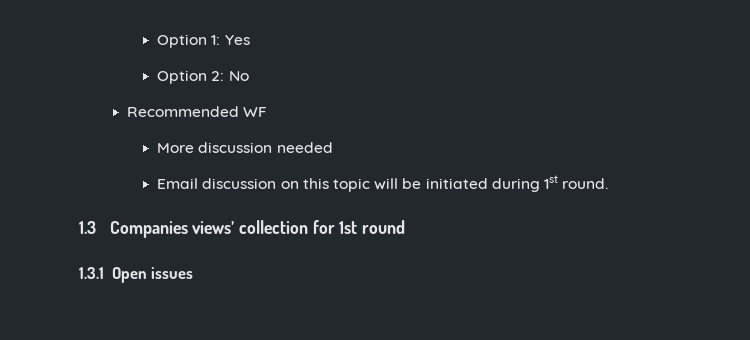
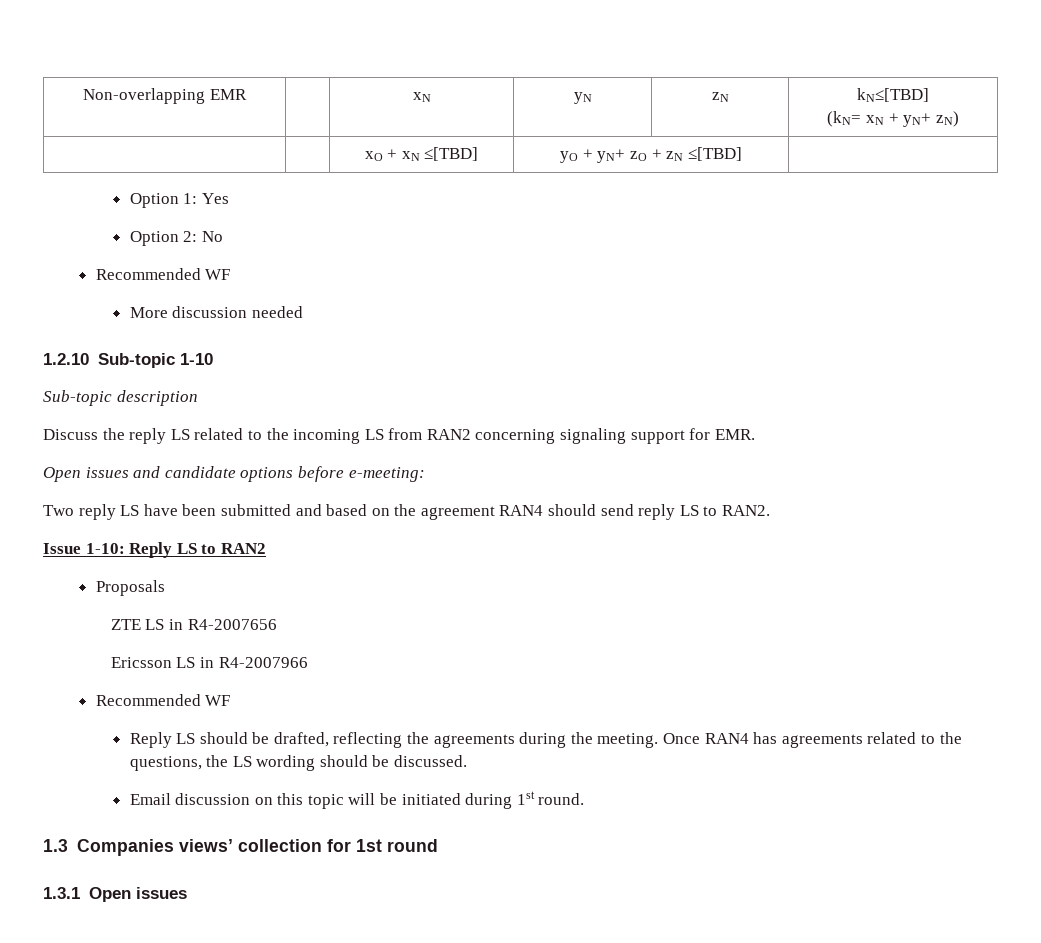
+ Non-overlapping EMR | | xN | yN | zN | kN≤[TBD]
+ (kN= xN + yN+ zN)
+ | | xO + xN ≤[TBD] | yO + yN+ zO + zN ≤[TBD] |
+ 1.2.10 Sub-topic 1-10
+ Sub-topic description
+ Discuss the reply LS related to the incoming LS from RAN2 concerning signaling support for EMR.
+ Open issues and candidate options before e-meeting:
+ Two reply LS have been submitted and based on the agreement RAN4 should send reply LS to RAN2.
+ Issue 1-10: Reply LS to RAN2
+ Proposals
+ ZTE LS in R4-2007656
+ Ericsson LS in R4-2007966
+ Recommended WF
+ Reply LS should be drafted, reflecting the agreements during the meeting. Once RAN4 has agreements related to the questions, the LS wording should be discussed.

